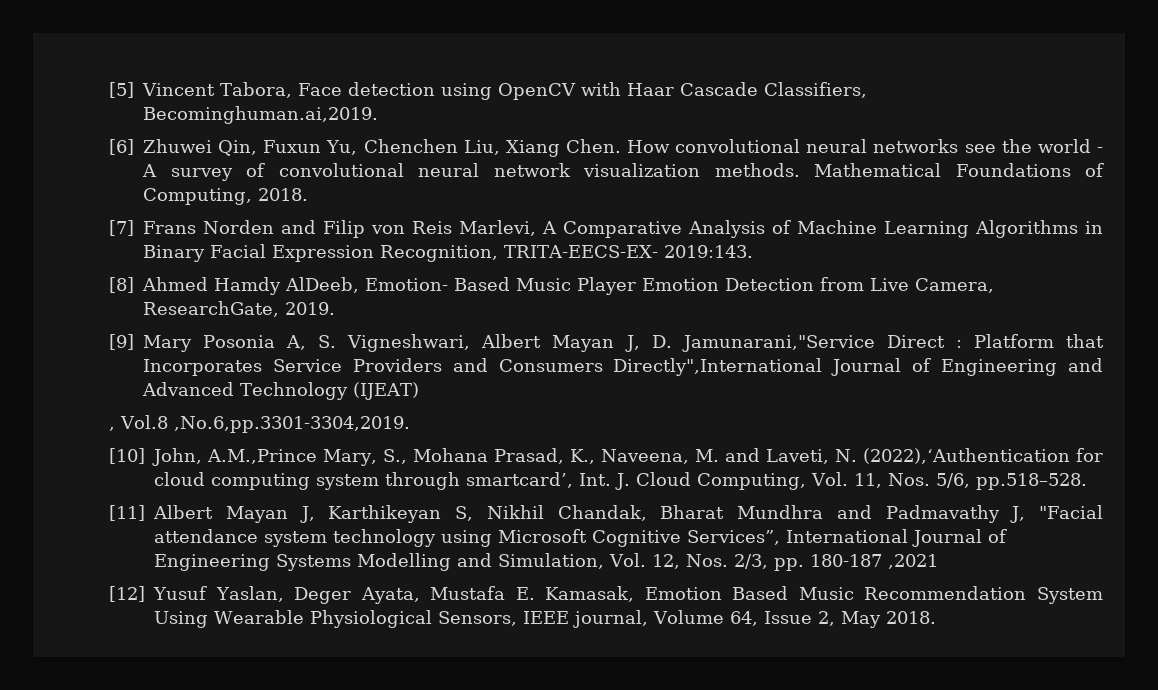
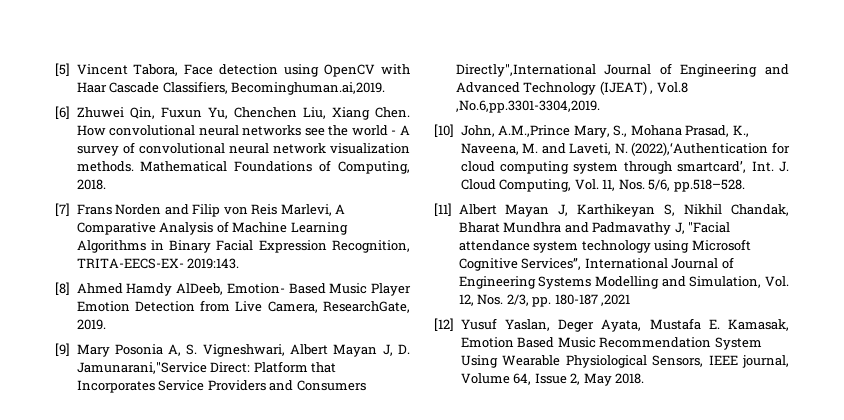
- [9] Mary Posonia A, S. Vigneshwari, Albert Mayan J, D. Jamunarani,"Service Direct : Platform that Incorporates Service Providers and Consumers Directly",International Journal of Engineering and Advanced Technology (IJEAT)
- , Vol.8 ,No.6,pp.3301-3304,2019.
+ [9] Mary Posonia A, S. Vigneshwari, Albert Mayan J, D. Jamunarani,"Service Direct: Platform that Incorporates Service Providers and Consumers Directly",International Journal of Engineering and Advanced Technology (IJEAT) , Vol.8 ,No.6,pp.3301-3304,2019.

